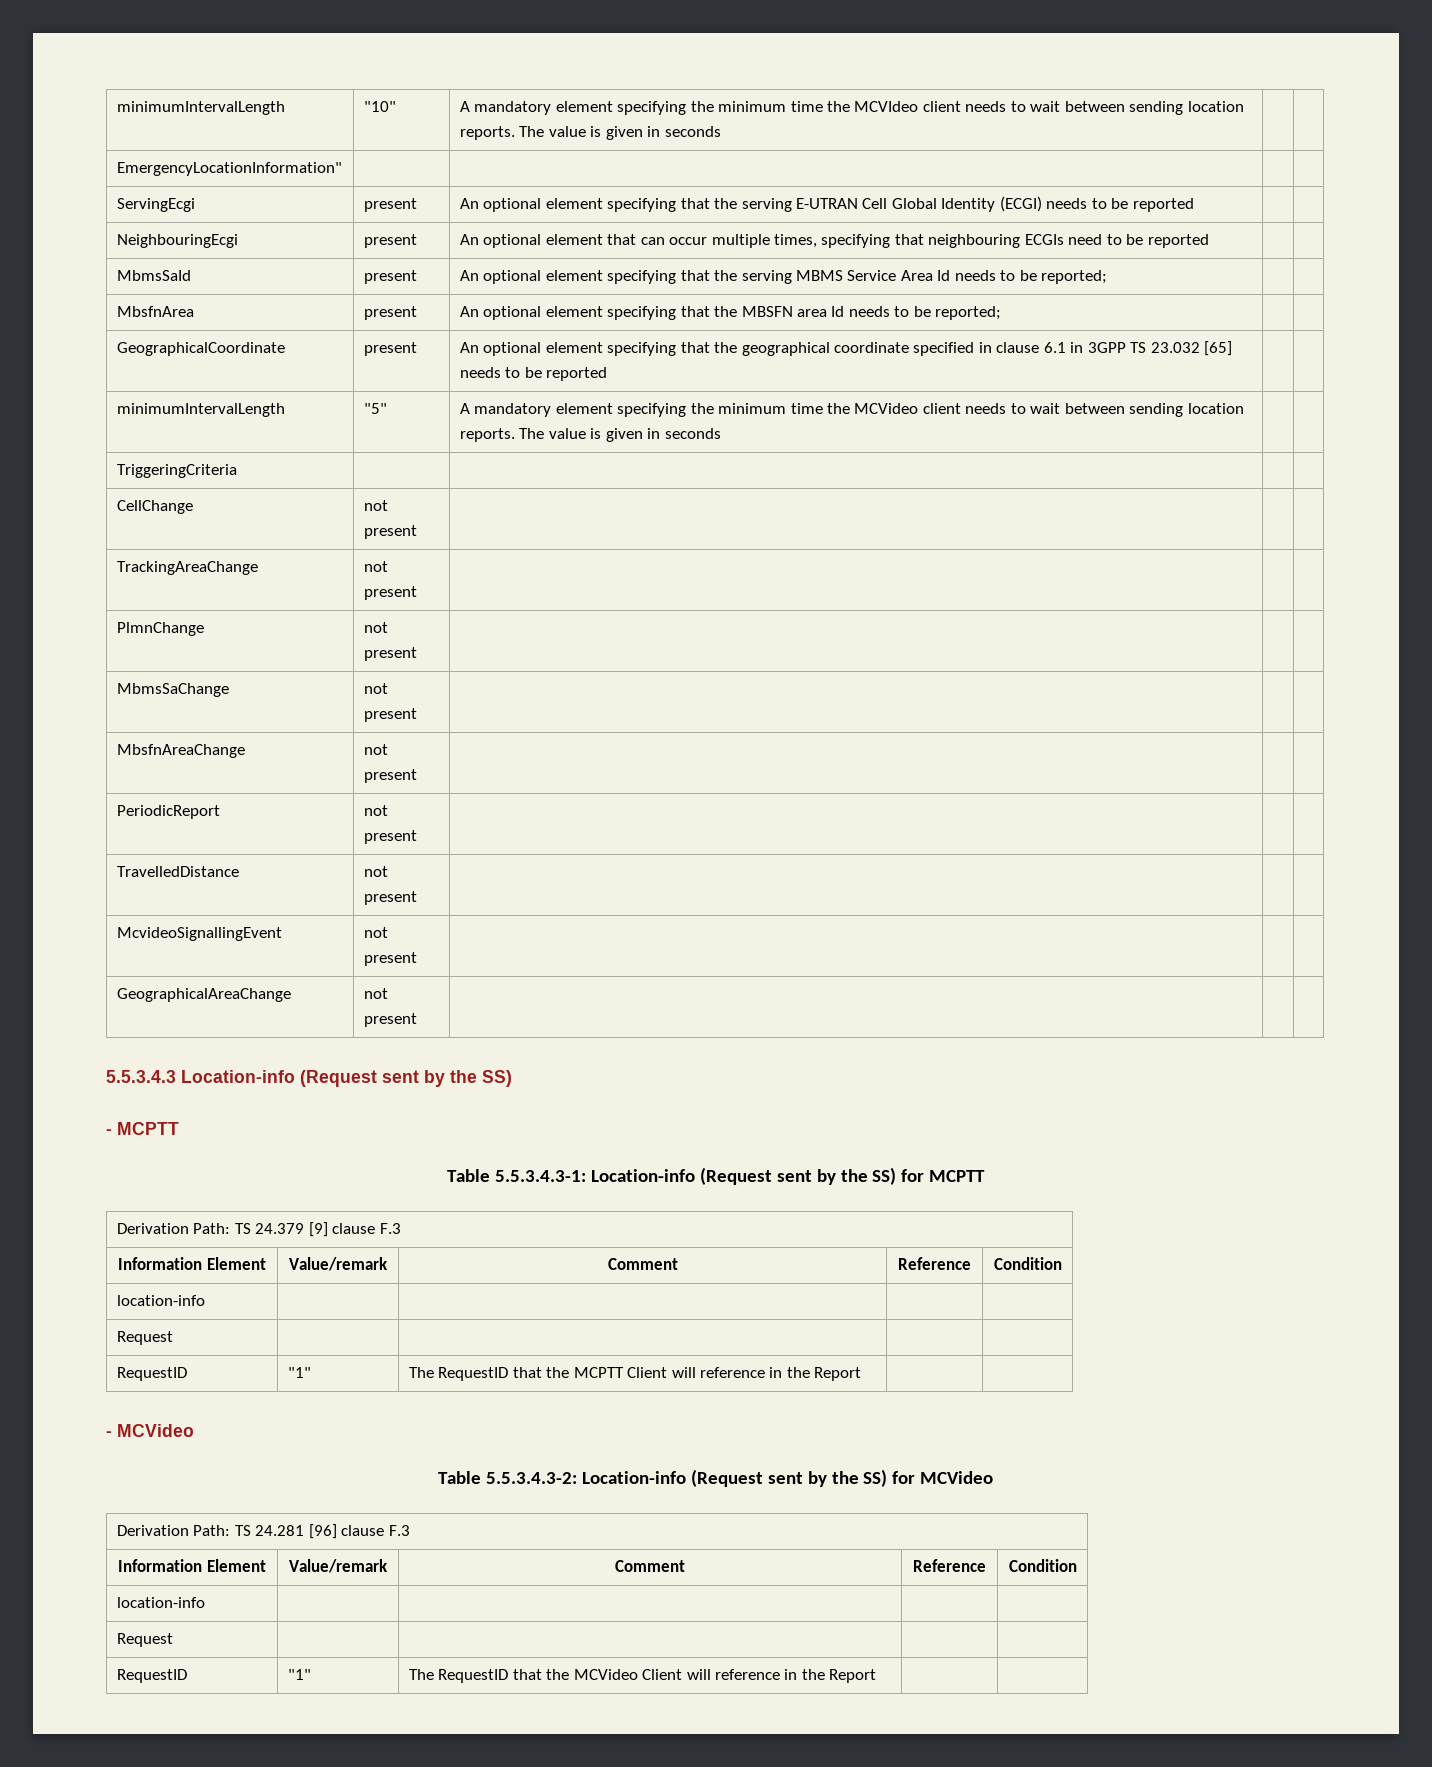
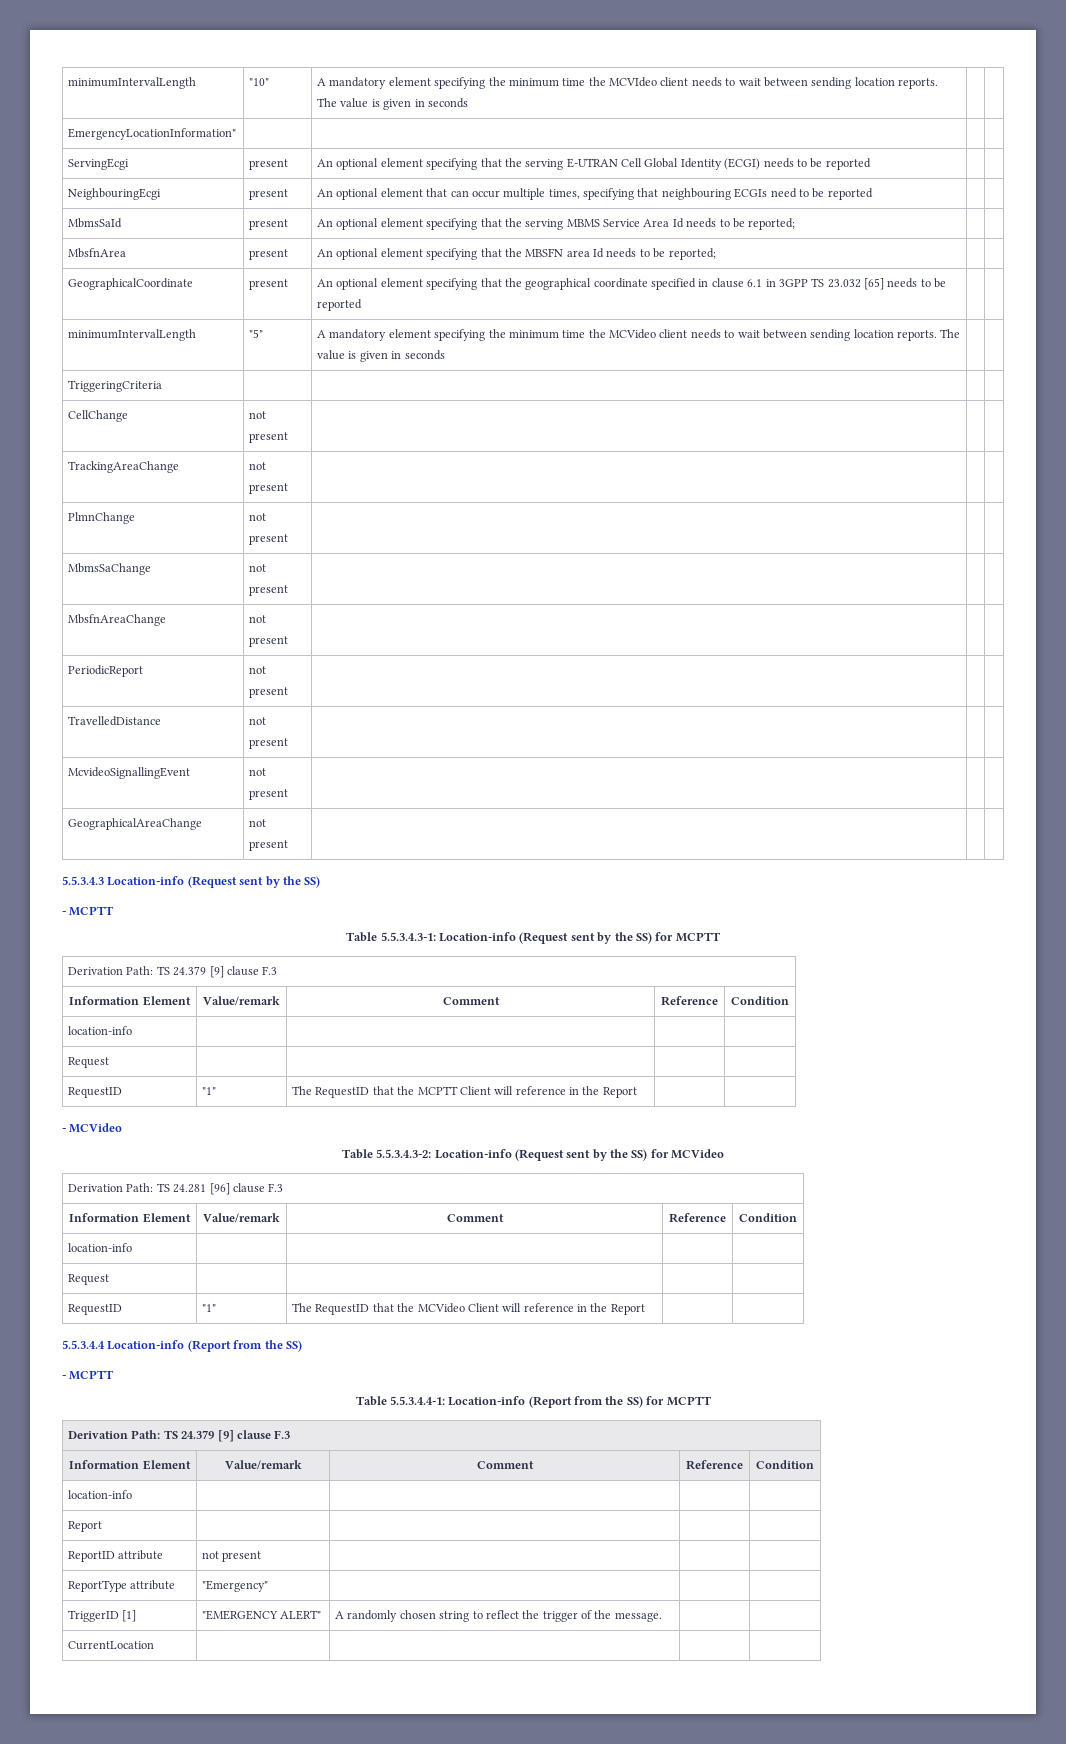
+ 5.5.3.4.4 Location-info (Report from the SS)
+ - MCPTT
+ Table 5.5.3.4.4-1: Location-info (Report from the SS) for MCPTT
+ Derivation Path: TS 24.379 [9] clause F.3
+ Information Element | Value/remark | Comment | Reference | Condition
+ location-info | | | |
+ Report | | | |
+ ReportID attribute | not present | | |
+ ReportType attribute | "Emergency" | | |
+ TriggerID [1] | "EMERGENCY ALERT" | A randomly chosen string to reflect the trigger of the message. | |
+ CurrentLocation | | | |

